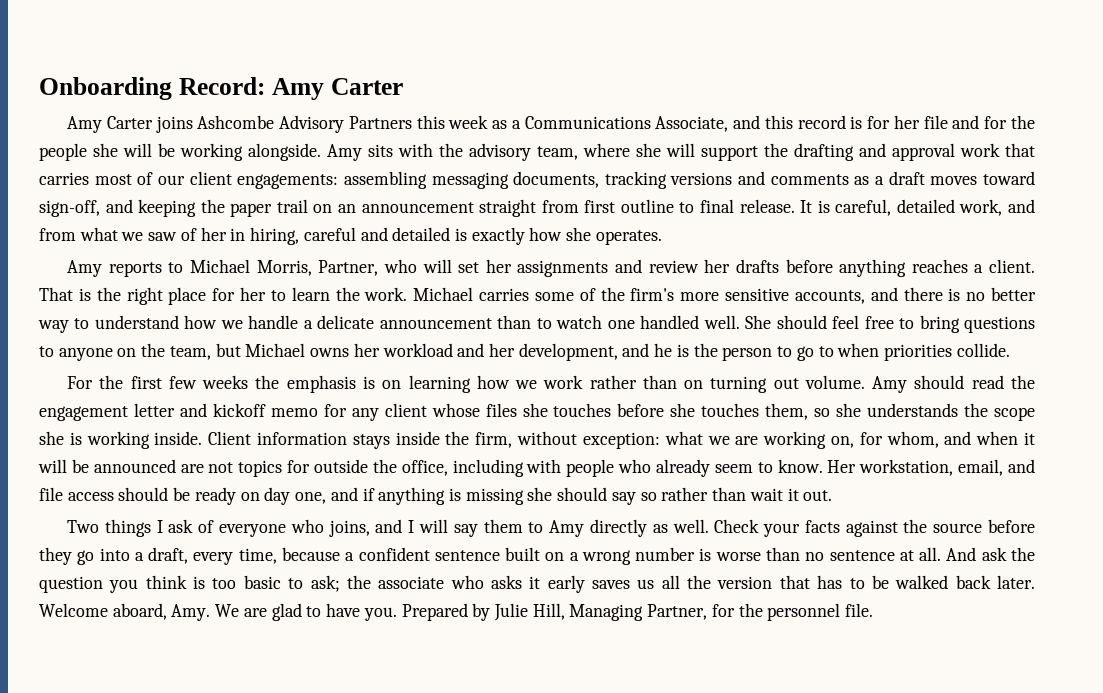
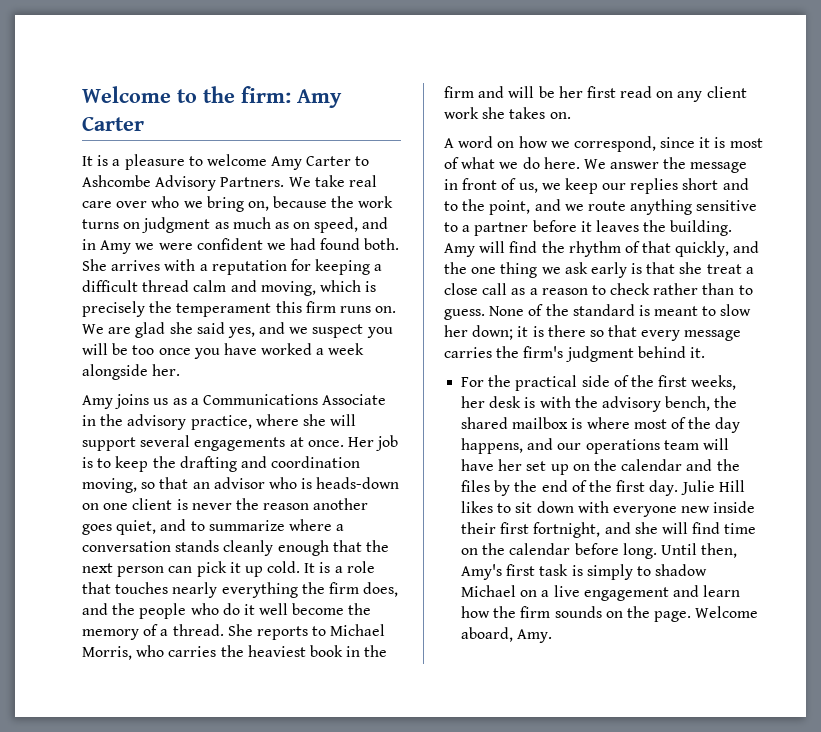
- Onboarding Record: Amy Carter
- Amy Carter joins Ashcombe Advisory Partners this week as a Communications Associate, and this record is for her file and for the people she will be working alongside. Amy sits with the advisory team, where she will support the drafting and approval work that carries most of our client engagements: assembling messaging documents, tracking versions and comments as a draft moves toward sign-off, and keeping the paper trail on an announcement straight from first outline to final release. It is careful, detailed work, and from what we saw of her in hiring, careful and detailed is exactly how she operates.
- Amy reports to Michael Morris, Partner, who will set her assignments and review her drafts before anything reaches a client. That is the right place for her to learn the work. Michael carries some of the firm's more sensitive accounts, and there is no better way to understand how we handle a delicate announcement than to watch one handled well. She should feel free to bring questions to anyone on the team, but Michael owns her workload and her development, and he is the person to go to when priorities collide.
- For the first few weeks the emphasis is on learning how we work rather than on turning out volume. Amy should read the engagement letter and kickoff memo for any client whose files she touches before she touches them, so she understands the scope she is working inside. Client information stays inside the firm, without exception: what we are working on, for whom, and when it will be announced are not topics for outside the office, including with people who already seem to know. Her workstation, email, and file access should be ready on day one, and if anything is missing she should say so rather than wait it out.
- Two things I ask of everyone who joins, and I will say them to Amy directly as well. Check your facts against the source before they go into a draft, every time, because a confident sentence built on a wrong number is worse than no sentence at all. And ask the question you think is too basic to ask; the associate who asks it early saves us all the version that has to be walked back later. Welcome aboard, Amy. We are glad to have you. Prepared by Julie Hill, Managing Partner, for the personnel file.
+ Welcome to the firm: Amy Carter
+ It is a pleasure to welcome Amy Carter to Ashcombe Advisory Partners. We take real care over who we bring on, because the work turns on judgment as much as on speed, and in Amy we were confident we had found both. She arrives with a reputation for keeping a difficult thread calm and moving, which is precisely the temperament this firm runs on. We are glad she said yes, and we suspect you will be too once you have worked a week alongside her.
+ Amy joins us as a Communications Associate in the advisory practice, where she will support several engagements at once. Her job is to keep the drafting and coordination moving, so that an advisor who is heads-down on one client is never the reason another goes quiet, and to summarize where a conversation stands cleanly enough that the next person can pick it up cold. It is a role that touches nearly everything the firm does, and the people who do it well become the memory of a thread. She reports to Michael Morris, who carries the heaviest book in the firm and will be her first read on any client work she takes on.
+ A word on how we correspond, since it is most of what we do here. We answer the message in front of us, we keep our replies short and to the point, and we route anything sensitive to a partner before it leaves the building. Amy will find the rhythm of that quickly, and the one thing we ask early is that she treat a close call as a reason to check rather than to guess. None of the standard is meant to slow her down; it is there so that every message carries the firm's judgment behind it.
+ For the practical side of the first weeks, her desk is with the advisory bench, the shared mailbox is where most of the day happens, and our operations team will have her set up on the calendar and the files by the end of the first day. Julie Hill likes to sit down with everyone new inside their first fortnight, and she will find time on the calendar before long. Until then, Amy's first task is simply to shadow Michael on a live engagement and learn how the firm sounds on the page. Welcome aboard, Amy.

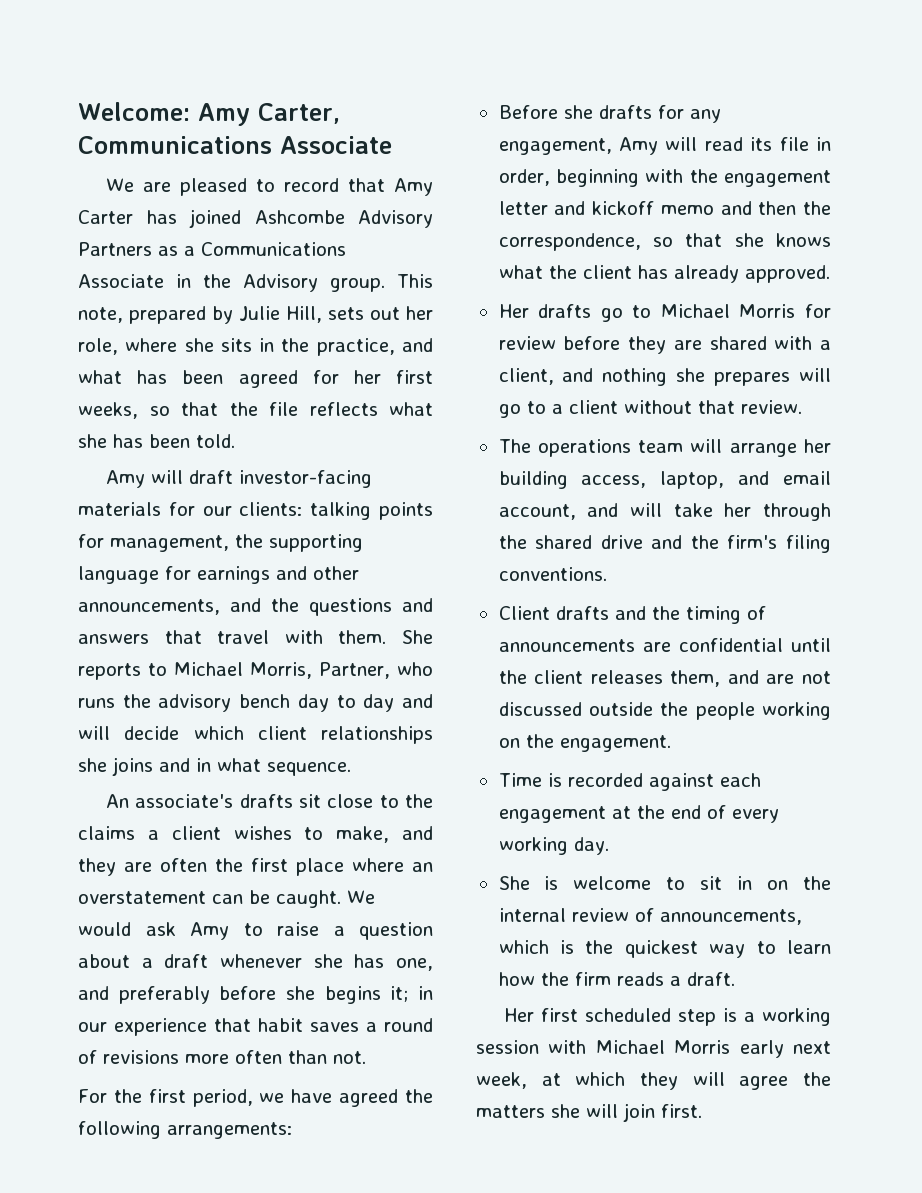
- Welcome to the firm: Amy Carter
- It is a pleasure to welcome Amy Carter to Ashcombe Advisory Partners. We take real care over who we bring on, because the work turns on judgment as much as on speed, and in Amy we were confident we had found both. She arrives with a reputation for keeping a difficult thread calm and moving, which is precisely the temperament this firm runs on. We are glad she said yes, and we suspect you will be too once you have worked a week alongside her.
- Amy joins us as a Communications Associate in the advisory practice, where she will support several engagements at once. Her job is to keep the drafting and coordination moving, so that an advisor who is heads-down on one client is never the reason another goes quiet, and to summarize where a conversation stands cleanly enough that the next person can pick it up cold. It is a role that touches nearly everything the firm does, and the people who do it well become the memory of a thread.
+ Welcome: Amy Carter, Communications Associate
+ We are pleased to record that Amy Carter has joined Ashcombe Advisory Partners as a Communications Associate in the Advisory group. This note, prepared by Julie Hill, sets out her role, where she sits in the practice, and what has been agreed for her first weeks, so that the file reflects what she has been told.
+ Amy will draft investor-facing materials for our clients: talking points for management, the supporting language for earnings and other announcements, and the questions and answers that travel with them.
- She reports to Michael Morris, who carries the heaviest book in the firm and will be her first read on any client work she takes on.
- A word on how we correspond, since it is most of what we do here. We answer the message in front of us, we keep our replies short and to the point, and we route anything sensitive to a partner before it leaves the building. Amy will find the rhythm of that quickly, and the one thing we ask early is that she treat a close call as a reason to check rather than to guess. None of the standard is meant to slow her down; it is there so that every message carries the firm's judgment behind it.
- For the practical side of the first weeks, her desk is with the advisory bench, the shared mailbox is where most of the day happens, and our operations team will have her set up on the calendar and the files by the end of the first day. Julie Hill likes to sit down with everyone new inside their first fortnight, and she will find time on the calendar before long. Until then, Amy's first task is simply to shadow Michael on a live engagement and learn how the firm sounds on the page. Welcome aboard, Amy.
+ She reports to Michael Morris, Partner, who runs the advisory bench day to day and will decide which client relationships she joins and in what sequence.
+ An associate's drafts sit close to the claims a client wishes to make, and they are often the first place where an overstatement can be caught. We would ask Amy to raise a question about a draft whenever she has one, and preferably before she begins it; in our experience that habit saves a round of revisions more often than not.
+ For the first period, we have agreed the following arrangements:
+ Before she drafts for any engagement, Amy will read its file in order, beginning with the engagement letter and kickoff memo and then the correspondence, so that she knows what the client has already approved.
+ Her drafts go to Michael Morris for review before they are shared with a client, and nothing she prepares will go to a client without that review.
+ The operations team will arrange her building access, laptop, and email account, and will take her through the shared drive and the firm's filing conventions.
+ Client drafts and the timing of announcements are confidential until the client releases them, and are not discussed outside the people working on the engagement.
+ Time is recorded against each engagement at the end of every working day.
+ She is welcome to sit in on the internal review of announcements, which is the quickest way to learn how the firm reads a draft.
+ Her first scheduled step is a working session with Michael Morris early next week, at which they will agree the matters she will join first.

